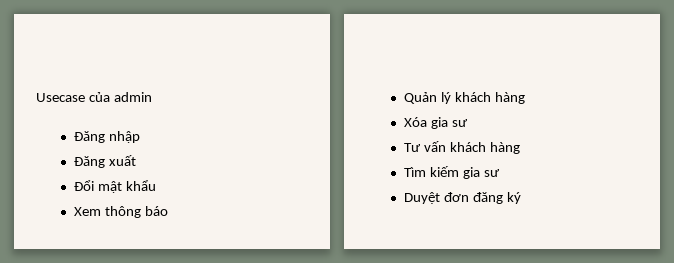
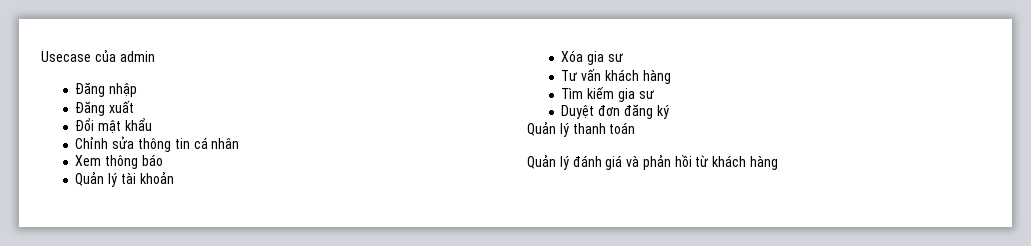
+ Chỉnh sửa thông tin cá nhân
- Quản lý khách hàng
+ Quản lý tài khoản
+ Quản lý thanh toán
+ Quản lý đánh giá và phản hồi từ khách hàng

